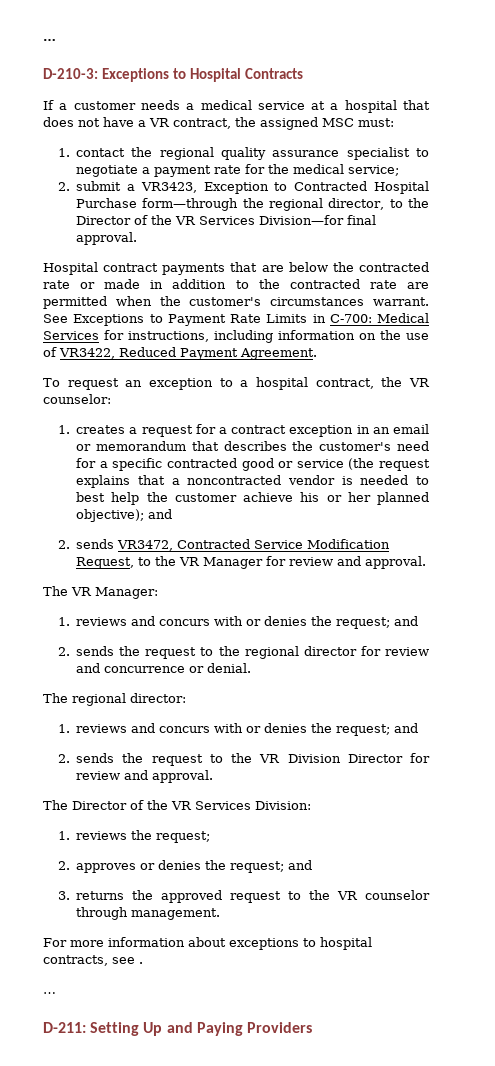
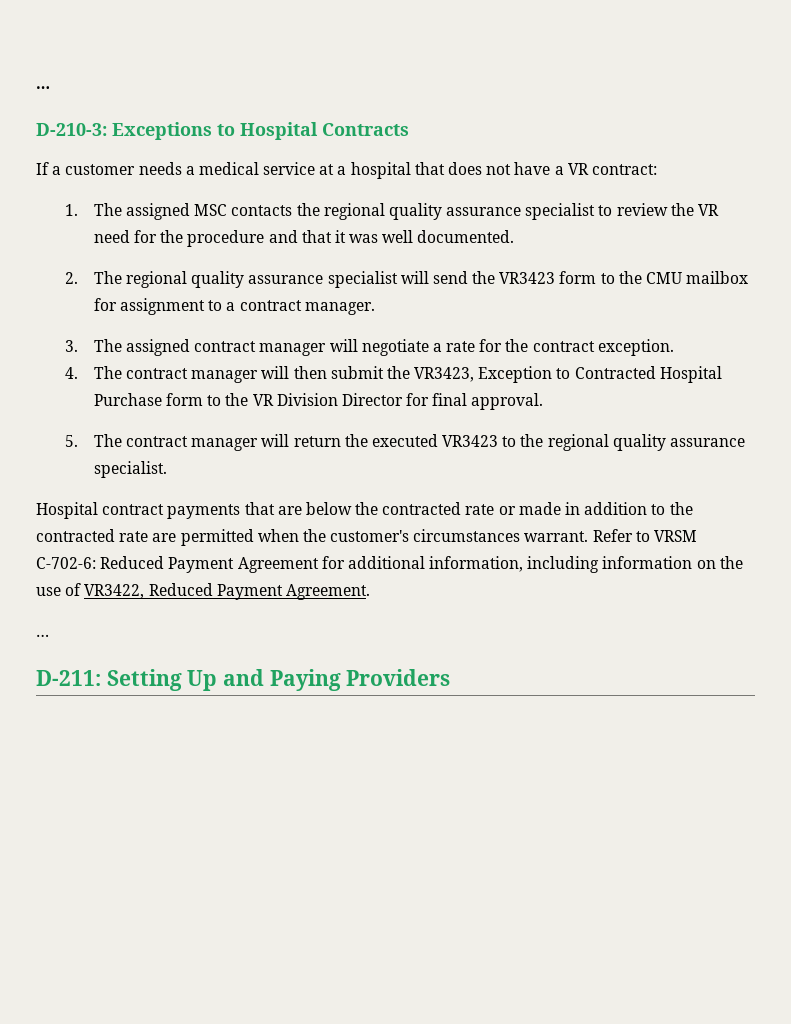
- If a customer needs a medical service at a hospital that does not have a VR contract, the assigned MSC must:
- 1. contact the regional quality assurance specialist to negotiate a payment rate for the medical service;
- 2. submit a VR3423, Exception to Contracted Hospital Purchase form—through the regional director, to the Director of the VR Services Division—for final approval.
+ If a customer needs a medical service at a hospital that does not have a VR contract:
+ 1. The assigned MSC contacts the regional quality assurance specialist to review the VR need for the procedure and that it was well documented.
+ 2. The regional quality assurance specialist will send the VR3423 form to the CMU mailbox for assignment to a contract manager.
+ 3. The assigned contract manager will negotiate a rate for the contract exception.
+ 4. The contract manager will then submit the VR3423, Exception to Contracted Hospital Purchase form to the VR Division Director for final approval.
+ 5. The contract manager will return the executed VR3423 to the regional quality assurance specialist.
- See Exceptions to Payment Rate Limits in C-700: Medical Services for instructions, including information on the use of VR3422, Reduced Payment Agreement.
+ Refer to VRSM C-702-6: Reduced Payment Agreement for additional information, including information on the use of VR3422, Reduced Payment Agreement.
- To request an exception to a hospital contract, the VR counselor:
- 1. creates a request for a contract exception in an email or memorandum that describes the customer's need for a specific contracted good or service (the request explains that a noncontracted vendor is needed to best help the customer achieve his or her planned objective); and
- 2. sends VR3472, Contracted Service Modification Request, to the VR Manager for review and approval.
- The VR Manager:
- 1. reviews and concurs with or denies the request; and
- 2. sends the request to the regional director for review and concurrence or denial.
- The regional director:
- 1. reviews and concurs with or denies the request; and
- 2. sends the request to the VR Division Director for review and approval.
- The Director of the VR Services Division:
- 1. reviews the request;
- 2. approves or denies the request; and
- 3. returns the approved request to the VR counselor through management.
- For more information about exceptions to hospital contracts, see .

